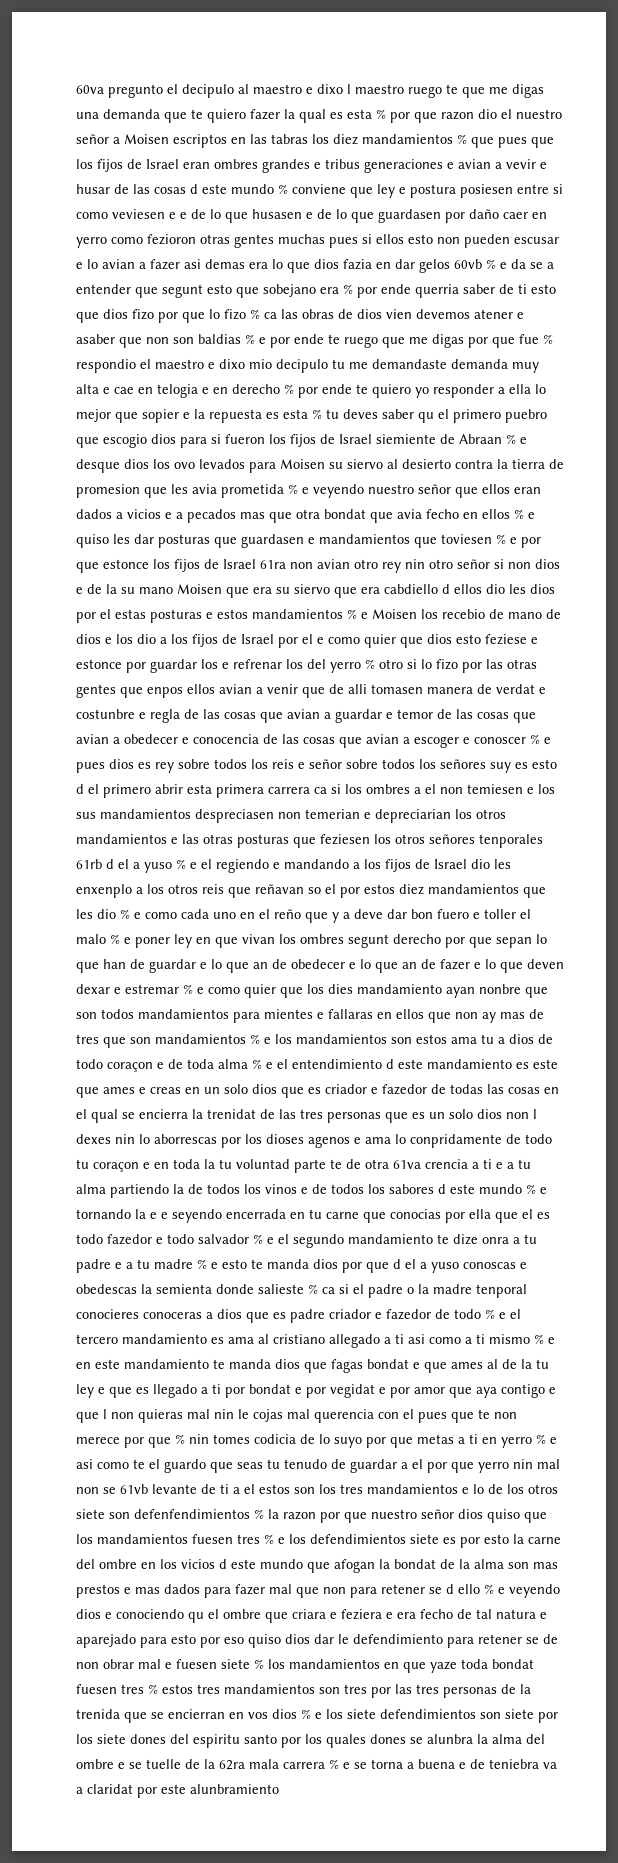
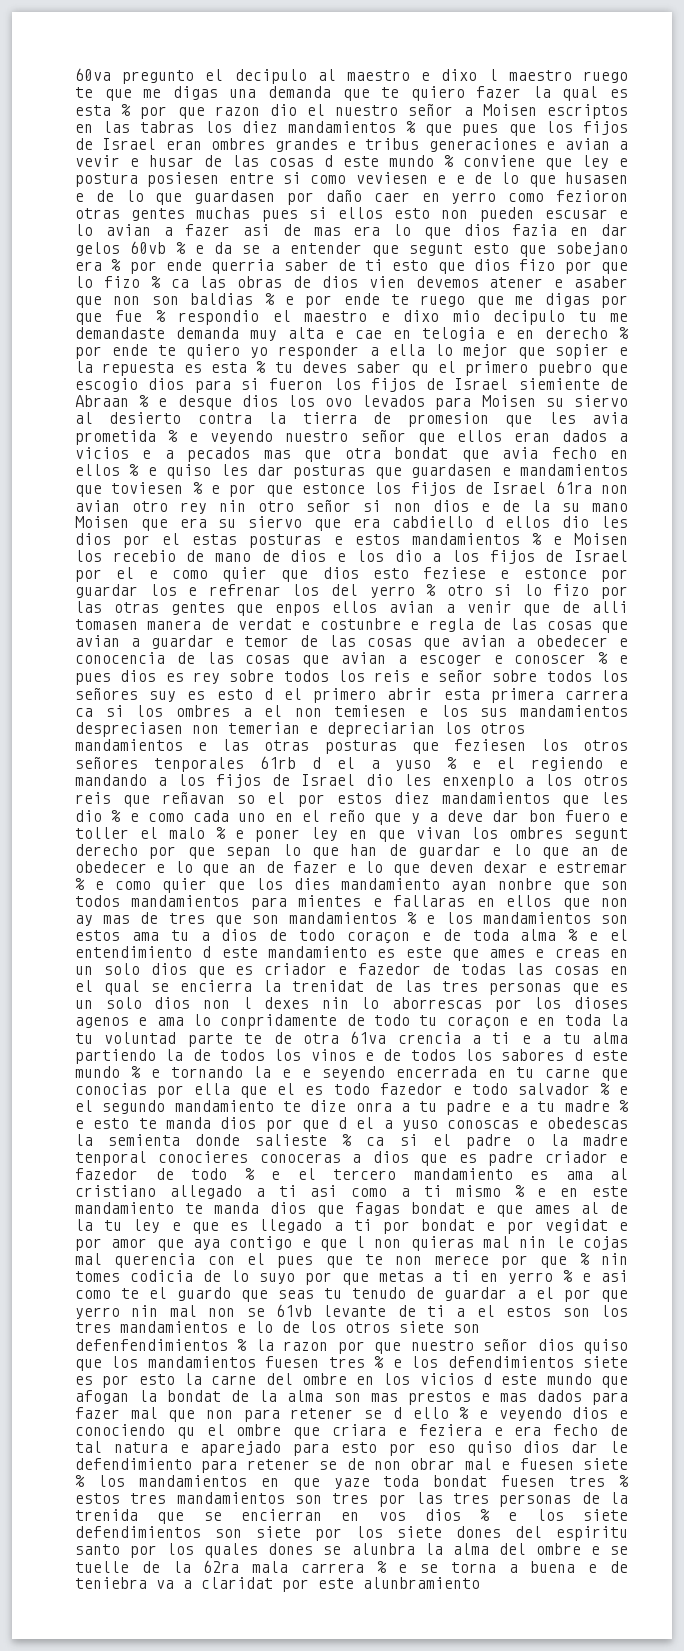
- 60va pregunto el decipulo al maestro e dixo l maestro ruego te que me digas una demanda que te quiero fazer la qual es esta % por que razon dio el nuestro señor a Moisen escriptos en las tabras los diez mandamientos % que pues que los fijos de Israel eran ombres grandes e tribus generaciones e avian a vevir e husar de las cosas d este mundo % conviene que ley e postura posiesen entre si como veviesen e e de lo que husasen e de lo que guardasen por daño caer en yerro como fezioron otras gentes muchas pues si ellos esto non pueden escusar e lo avian a fazer asi demas era lo que dios fazia en dar gelos 60vb % e da se a entender que segunt esto que sobejano era % por ende querria saber de ti esto que dios fizo por que lo fizo % ca las obras de dios vien devemos atener e asaber que non son baldias % e por ende te ruego que me digas por que fue % respondio el maestro e dixo mio decipulo tu me demandaste demanda muy alta e cae en telogia e en derecho % por ende te quiero yo responder a ella lo mejor que sopier e la repuesta es esta % tu deves saber qu el primero puebro que escogio dios para si fueron los fijos de Israel siemiente de Abraan % e desque dios los ovo levados para Moisen su siervo al desierto contra la tierra de promesion que les avia prometida % e veyendo nuestro señor que ellos eran dados a vicios e a pecados mas que otra bondat que avia fecho en ellos % e quiso les dar posturas que guardasen e mandamientos que toviesen % e por que estonce los fijos de Israel 61ra non avian otro rey nin otro señor si non dios e de la su mano Moisen que era su siervo que era cabdiello d ellos dio les dios por el estas posturas e estos mandamientos % e Moisen los recebio de mano de dios e los dio a los fijos de Israel por el e como quier que dios esto feziese e estonce por guardar los e refrenar los del yerro % otro si lo fizo por las otras gentes que enpos ellos avian a venir que de alli tomasen manera de verdat e costunbre e regla de las cosas que avian a guardar e temor de las cosas que avian a obedecer e conocencia de las cosas que avian a escoger e conoscer % e pues dios es rey sobre todos los reis e señor sobre todos los señores suy es esto d el primero abrir esta primera carrera ca si los ombres a el non temiesen e los sus mandamientos despreciasen non temerian e depreciarian los otros mandamientos e las otras posturas que feziesen los otros señores tenporales 61rb d el a yuso % e el regiendo e mandando a los fijos de Israel dio les enxenplo a los otros reis que reñavan so el por estos diez mandamientos que les dio % e como cada uno en el reño que y a deve dar bon fuero e toller el malo % e poner ley en que vivan los ombres segunt derecho por que sepan lo que han de guardar e lo que an de obedecer e lo que an de fazer e lo que deven dexar e estremar % e como quier que los dies mandamiento ayan nonbre que son todos mandamientos para mientes e fallaras en ellos que non ay mas de tres que son mandamientos % e los mandamientos son estos ama tu a dios de todo coraçon e de toda alma % e el entendimiento d este mandamiento es este que ames e creas en un solo dios que es criador e fazedor de todas las cosas en el qual se encierra la trenidat de las tres personas que es un solo dios non l dexes nin lo aborrescas por los dioses agenos e ama lo conpridamente de todo tu coraçon e en toda la tu voluntad parte te de otra 61va crencia a ti e a tu alma partiendo la de todos los vinos e de todos los sabores d este mundo % e tornando la e e seyendo encerrada en tu carne que conocias por ella que el es todo fazedor e todo salvador % e el segundo mandamiento te dize onra a tu padre e a tu madre % e esto te manda dios por que d el a yuso conoscas e obedescas la semienta donde salieste % ca si el padre o la madre tenporal conocieres conoceras a dios que es padre criador e fazedor de todo % e el tercero mandamiento es ama al cristiano allegado a ti asi como a ti mismo % e en este mandamiento te manda dios que fagas bondat e que ames al de la tu ley e que es llegado a ti por bondat e por vegidat e por amor que aya contigo e que l non quieras mal nin le cojas mal querencia con el pues que te non merece por que % nin tomes codicia de lo suyo por que metas a ti en yerro % e asi como te el guardo que seas tu tenudo de guardar a el por que yerro nin mal non se 61vb levante de ti a el estos son los tres mandamientos e lo de los otros siete son defenfendimientos % la razon por que nuestro señor dios quiso que los mandamientos fuesen tres % e los defendimientos siete es por esto la carne del ombre en los vicios d este mundo que afogan la bondat de la alma son mas prestos e mas dados para fazer mal que non para retener se d ello % e veyendo dios e conociendo qu el ombre que criara e feziera e era fecho de tal natura e aparejado para esto por eso quiso dios dar le defendimiento para retener se de non obrar mal e fuesen siete % los mandamientos en que yaze toda bondat fuesen tres % estos tres mandamientos son tres por las tres personas de la trenida que se encierran en vos dios % e los siete defendimientos son siete por los siete dones del espiritu santo por los quales dones se alunbra la alma del ombre e se tuelle de la 62ra mala carrera % e se torna a buena e de teniebra va a claridat por este alunbramiento
+ 60va pregunto el decipulo al maestro e dixo l maestro ruego te que me digas una demanda que te quiero fazer la qual es esta % por que razon dio el nuestro señor a Moisen escriptos en las tabras los diez mandamientos % que pues que los fijos de Israel eran ombres grandes e tribus generaciones e avian a vevir e husar de las cosas d este mundo % conviene que ley e postura posiesen entre si como veviesen e e de lo que husasen e de lo que guardasen por daño caer en yerro como fezioron otras gentes muchas pues si ellos esto non pueden escusar e lo avian a fazer asi de mas era lo que dios fazia en dar gelos 60vb % e da se a entender que segunt esto que sobejano era % por ende querria saber de ti esto que dios fizo por que lo fizo % ca las obras de dios vien devemos atener e asaber que non son baldias % e por ende te ruego que me digas por que fue % respondio el maestro e dixo mio decipulo tu me demandaste demanda muy alta e cae en telogia e en derecho % por ende te quiero yo responder a ella lo mejor que sopier e la repuesta es esta % tu deves saber qu el primero puebro que escogio dios para si fueron los fijos de Israel siemiente de Abraan % e desque dios los ovo levados para Moisen su siervo al desierto contra la tierra de promesion que les avia prometida % e veyendo nuestro señor que ellos eran dados a vicios e a pecados mas que otra bondat que avia fecho en ellos % e quiso les dar posturas que guardasen e mandamientos que toviesen % e por que estonce los fijos de Israel 61ra non avian otro rey nin otro señor si non dios e de la su mano Moisen que era su siervo que era cabdiello d ellos dio les dios por el estas posturas e estos mandamientos % e Moisen los recebio de mano de dios e los dio a los fijos de Israel por el e como quier que dios esto feziese e estonce por guardar los e refrenar los del yerro % otro si lo fizo por las otras gentes que enpos ellos avian a venir que de alli tomasen manera de verdat e costunbre e regla de las cosas que avian a guardar e temor de las cosas que avian a obedecer e conocencia de las cosas que avian a escoger e conoscer % e pues dios es rey sobre todos los reis e señor sobre todos los señores suy es esto d el primero abrir esta primera carrera ca si los ombres a el non temiesen e los sus mandamientos despreciasen non temerian e depreciarian los otros mandamientos e las otras posturas que feziesen los otros señores tenporales 61rb d el a yuso % e el regiendo e mandando a los fijos de Israel dio les enxenplo a los otros reis que reñavan so el por estos diez mandamientos que les dio % e como cada uno en el reño que y a deve dar bon fuero e toller el malo % e poner ley en que vivan los ombres segunt derecho por que sepan lo que han de guardar e lo que an de obedecer e lo que an de fazer e lo que deven dexar e estremar % e como quier que los dies mandamiento ayan nonbre que son todos mandamientos para mientes e fallaras en ellos que non ay mas de tres que son mandamientos % e los mandamientos son estos ama tu a dios de todo coraçon e de toda alma % e el entendimiento d este mandamiento es este que ames e creas en un solo dios que es criador e fazedor de todas las cosas en el qual se encierra la trenidat de las tres personas que es un solo dios non l dexes nin lo aborrescas por los dioses agenos e ama lo conpridamente de todo tu coraçon e en toda la tu voluntad parte te de otra 61va crencia a ti e a tu alma partiendo la de todos los vinos e de todos los sabores d este mundo % e tornando la e e seyendo encerrada en tu carne que conocias por ella que el es todo fazedor e todo salvador % e el segundo mandamiento te dize onra a tu padre e a tu madre % e esto te manda dios por que d el a yuso conoscas e obedescas la semienta donde salieste % ca si el padre o la madre tenporal conocieres conoceras a dios que es padre criador e fazedor de todo % e el tercero mandamiento es ama al cristiano allegado a ti asi como a ti mismo % e en este mandamiento te manda dios que fagas bondat e que ames al de la tu ley e que es llegado a ti por bondat e por vegidat e por amor que aya contigo e que l non quieras mal nin le cojas mal querencia con el pues que te non merece por que % nin tomes codicia de lo suyo por que metas a ti en yerro % e asi como te el guardo que seas tu tenudo de guardar a el por que yerro nin mal non se 61vb levante de ti a el estos son los tres mandamientos e lo de los otros siete son defenfendimientos % la razon por que nuestro señor dios quiso que los mandamientos fuesen tres % e los defendimientos siete es por esto la carne del ombre en los vicios d este mundo que afogan la bondat de la alma son mas prestos e mas dados para fazer mal que non para retener se d ello % e veyendo dios e conociendo qu el ombre que criara e feziera e era fecho de tal natura e aparejado para esto por eso quiso dios dar le defendimiento para retener se de non obrar mal e fuesen siete % los mandamientos en que yaze toda bondat fuesen tres % estos tres mandamientos son tres por las tres personas de la trenida que se encierran en vos dios % e los siete defendimientos son siete por los siete dones del espiritu santo por los quales dones se alunbra la alma del ombre e se tuelle de la 62ra mala carrera % e se torna a buena e de teniebra va a claridat por este alunbramiento

